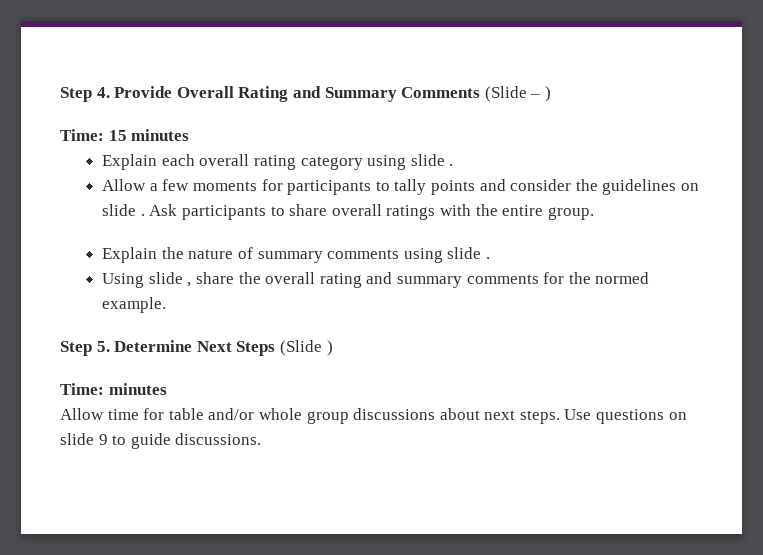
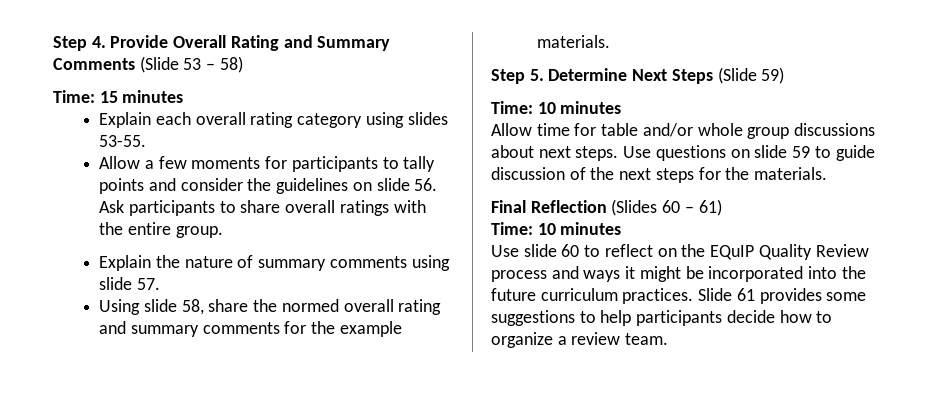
- Step 4. Provide Overall Rating and Summary Comments (Slide – )
+ Step 4. Provide Overall Rating and Summary Comments (Slide 53 – 58)
- Explain each overall rating category using slide .
+ Explain each overall rating category using slides 53-55.
- Allow a few moments for participants to tally points and consider the guidelines on slide . Ask participants to share overall ratings with the entire group.
+ Allow a few moments for participants to tally points and consider the guidelines on slide 56. Ask participants to share overall ratings with the entire group.
- Explain the nature of summary comments using slide .
+ Explain the nature of summary comments using slide 57.
- Using slide , share the overall rating and summary comments for the normed example.
+ Using slide 58, share the normed overall rating and summary comments for the example materials.
- Step 5. Determine Next Steps (Slide )
- Time: minutes
+ Step 5. Determine Next Steps (Slide 59)
+ Time: 10 minutes
- Use questions on slide 9 to guide discussions.
+ Use questions on slide 59 to guide discussion of the next steps for the materials.
+ Final Reflection (Slides 60 – 61)
+ Time: 10 minutes
+ Use slide 60 to reflect on the EQuIP Quality Review process and ways it might be incorporated into the future curriculum practices. Slide 61 provides some suggestions to help participants decide how to organize a review team.

